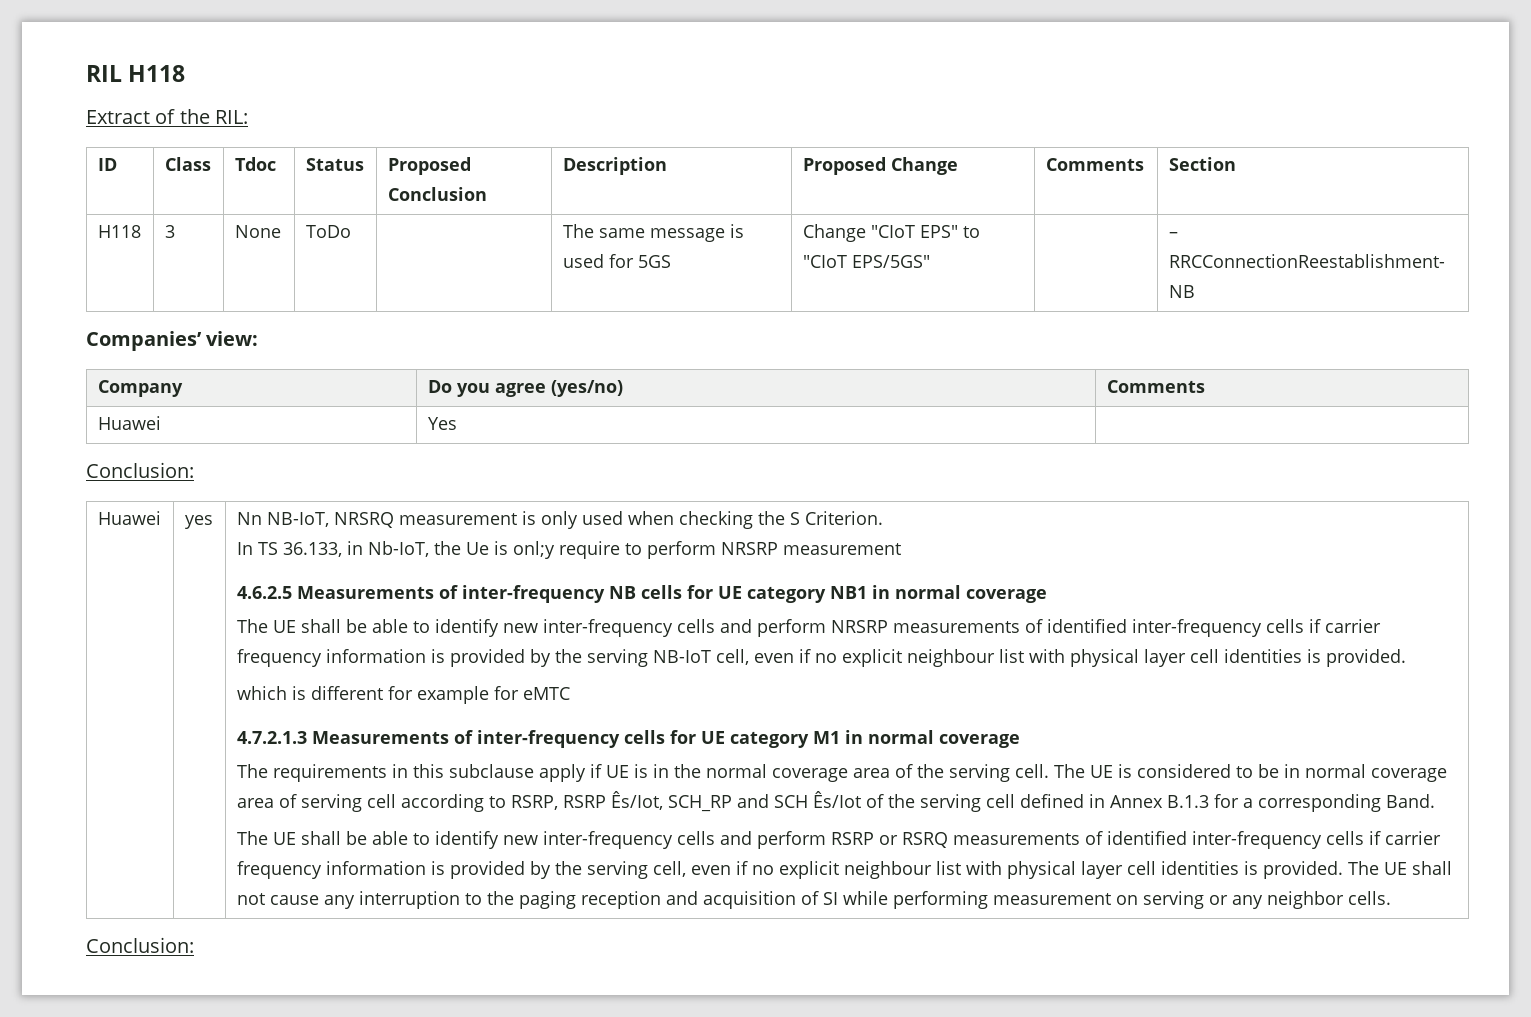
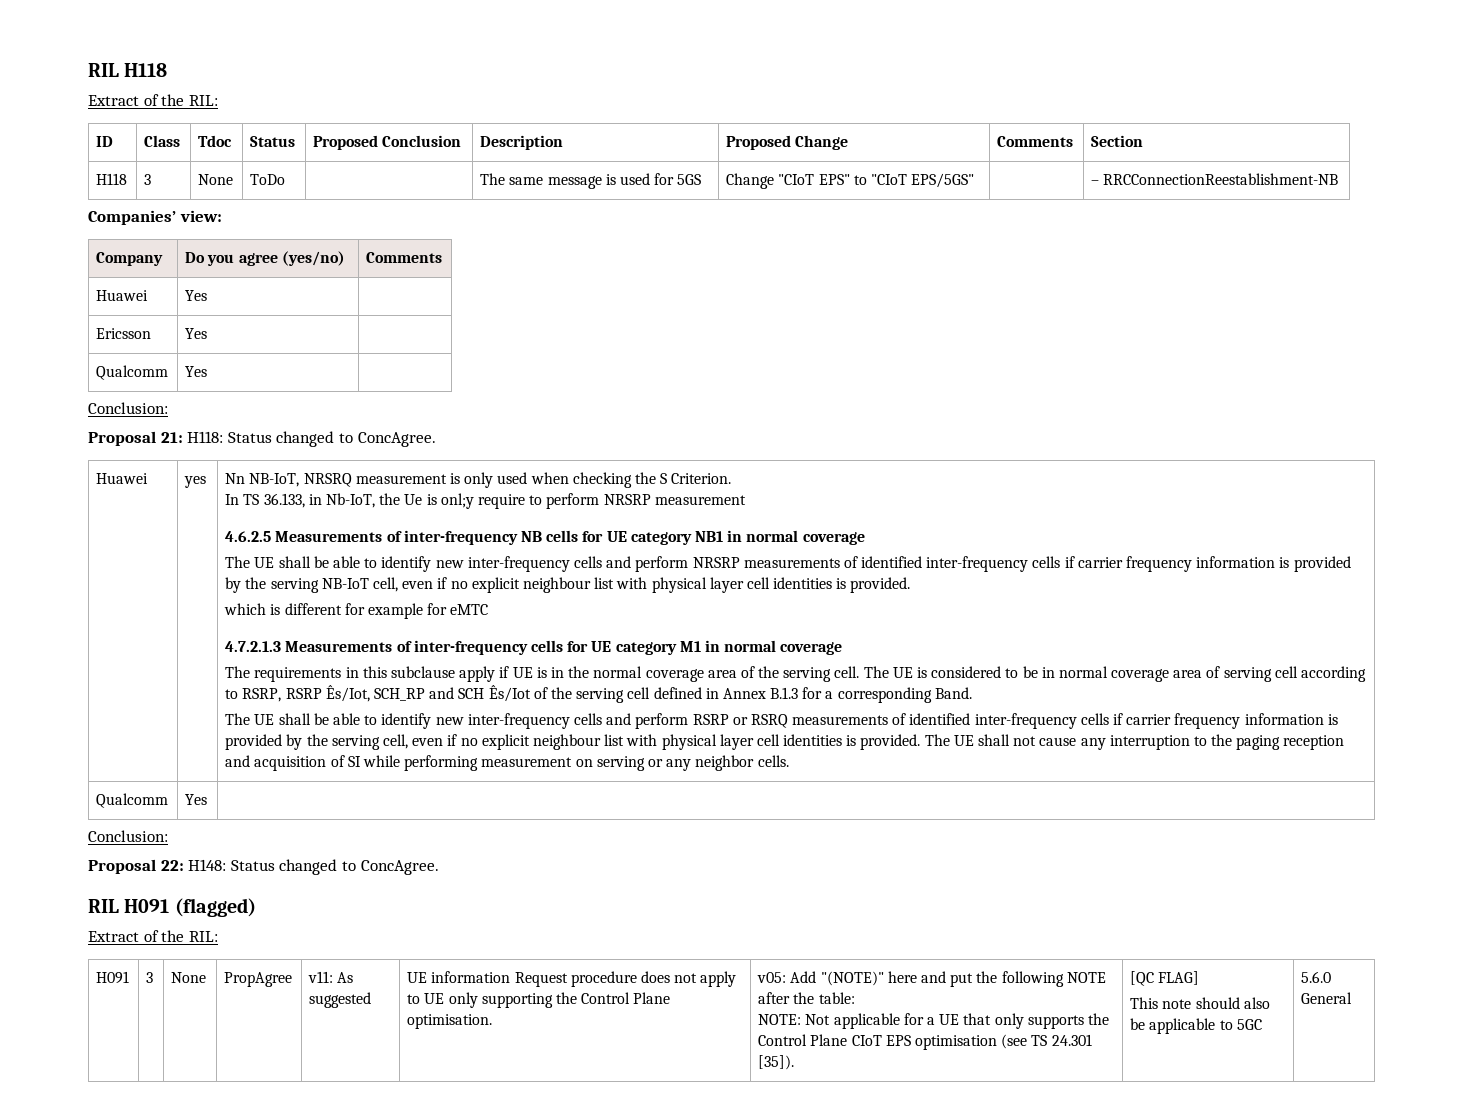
  Huawei | Yes |
+ Ericsson | Yes |
+ Qualcomm | Yes |
  Conclusion:
+ Proposal 21: H118: Status changed to ConcAgree.
  The UE shall not cause any interruption to the paging reception and acquisition of SI while performing measurement on serving or any neighbor cells.
+ Qualcomm | Yes |
  Conclusion:
+ Proposal 22: H148: Status changed to ConcAgree.
+ RIL H091 (flagged)
+ Extract of the RIL:
+ H091 | 3 | None | PropAgree | v11: As suggested | UE information Request procedure does not apply to UE only supporting the Control Plane optimisation. | v05: Add "(NOTE)" here and put the following NOTE after the table:
+ NOTE: Not applicable for a UE that only supports the Control Plane CIoT EPS optimisation (see TS 24.301 [35]). | [QC FLAG]
+ This note should also be applicable to 5GC | 5.6.0 General

